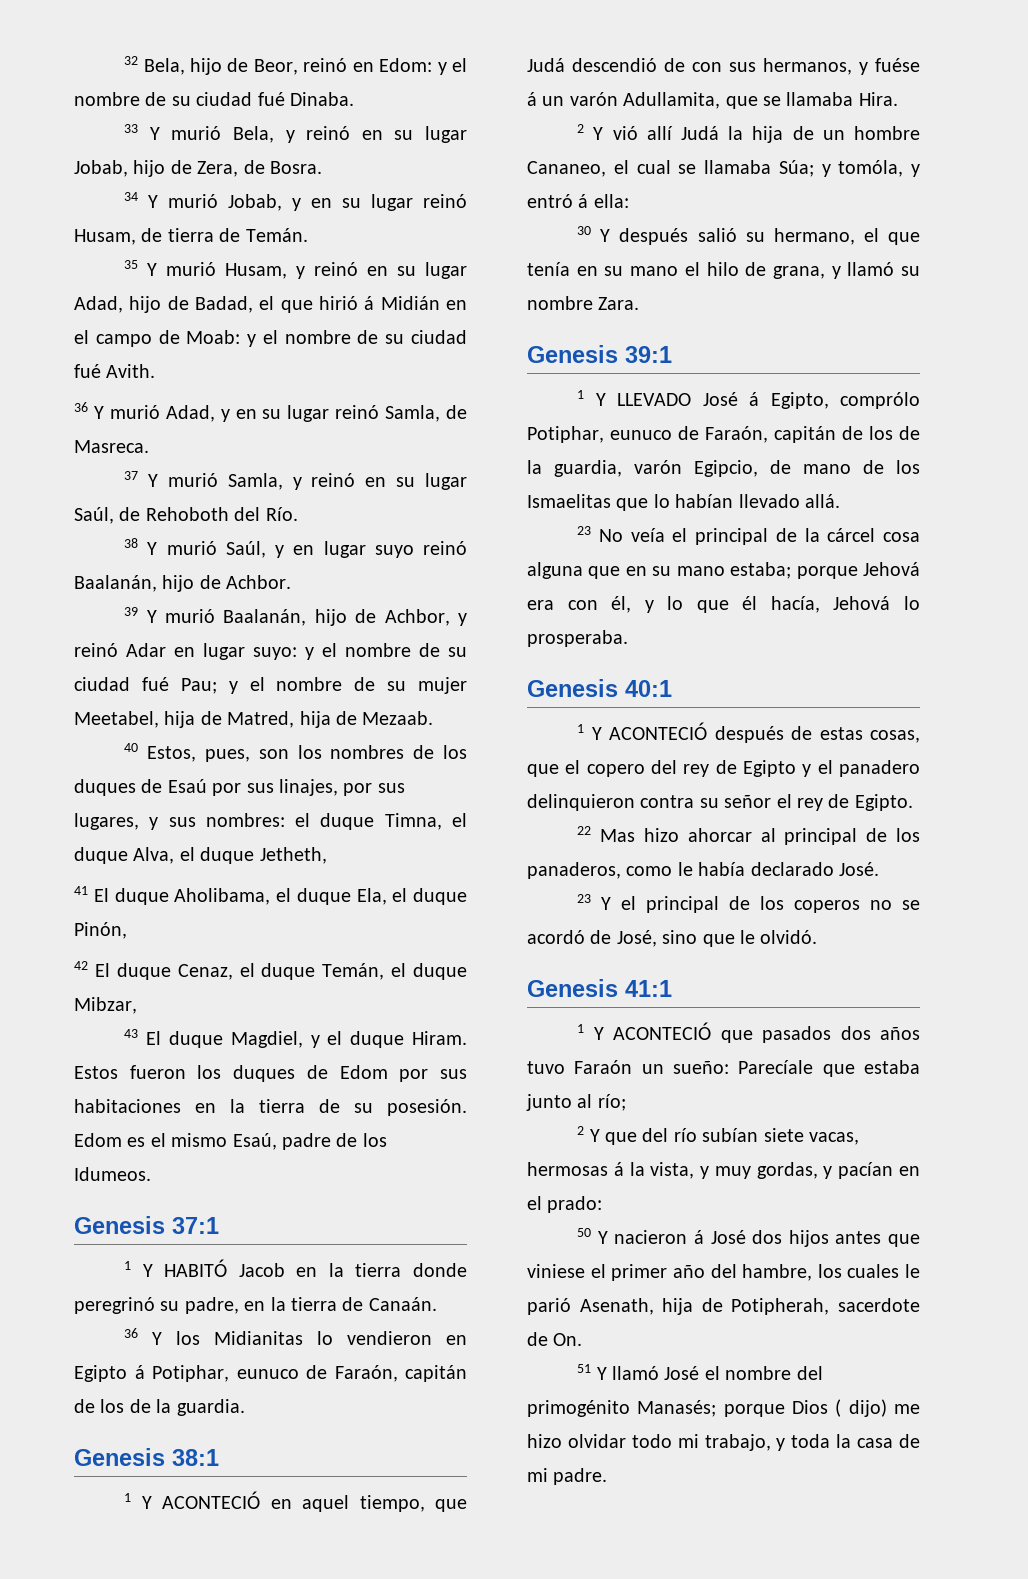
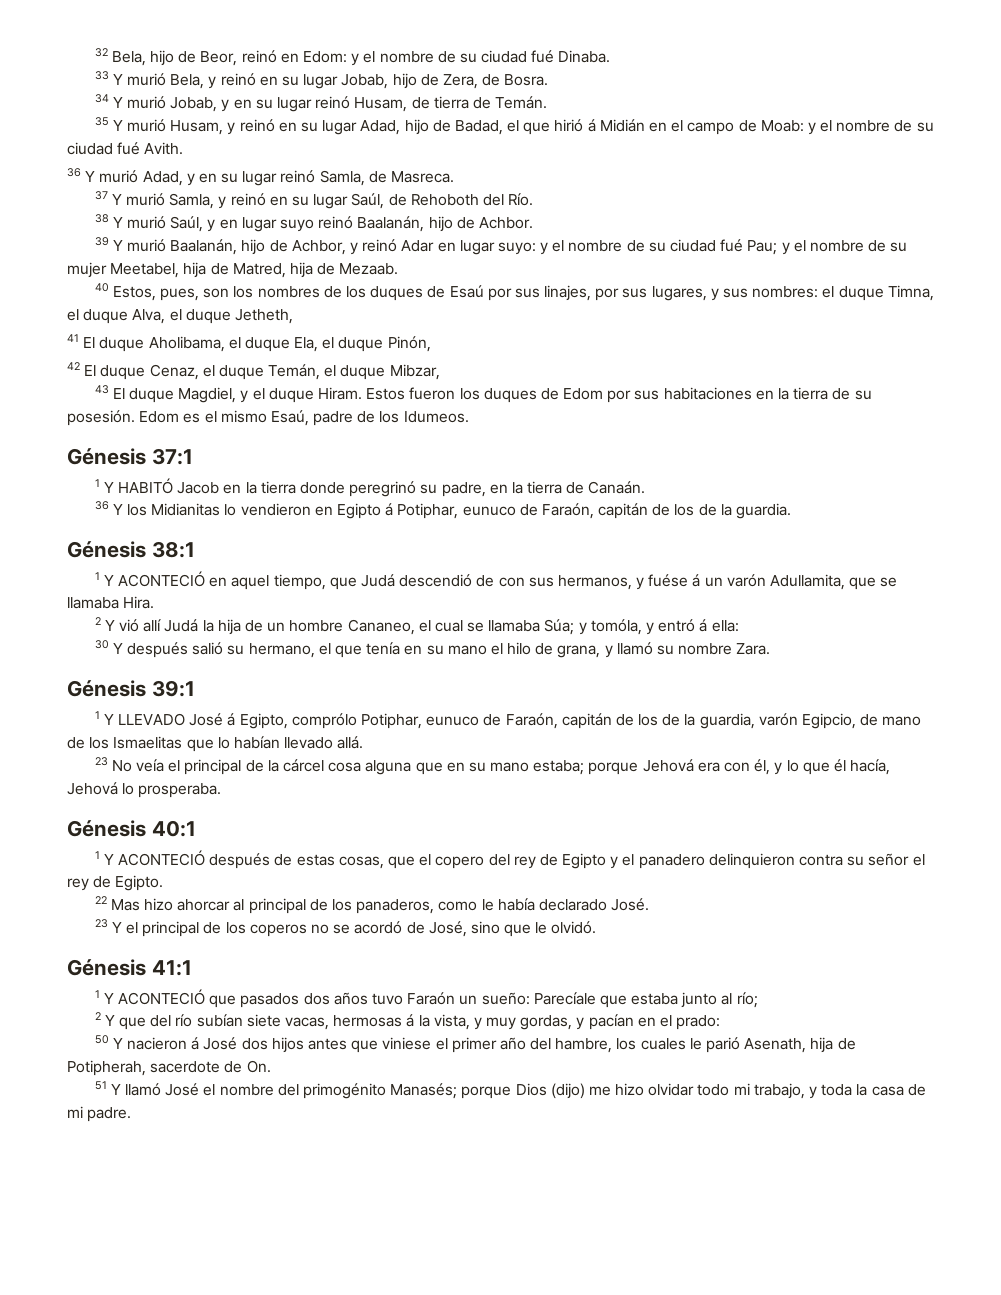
- Genesis 37:1
+ Génesis 37:1
- Genesis 38:1
+ Génesis 38:1
- Genesis 39:1
+ Génesis 39:1
- Genesis 40:1
+ Génesis 40:1
- Genesis 41:1
+ Génesis 41:1
- 51 Y llamó José el nombre del primogénito Manasés; porque Dios ( dijo) me hizo olvidar todo mi trabajo, y toda la casa de mi padre.
+ 51 Y llamó José el nombre del primogénito Manasés; porque Dios (dijo) me hizo olvidar todo mi trabajo, y toda la casa de mi padre.

